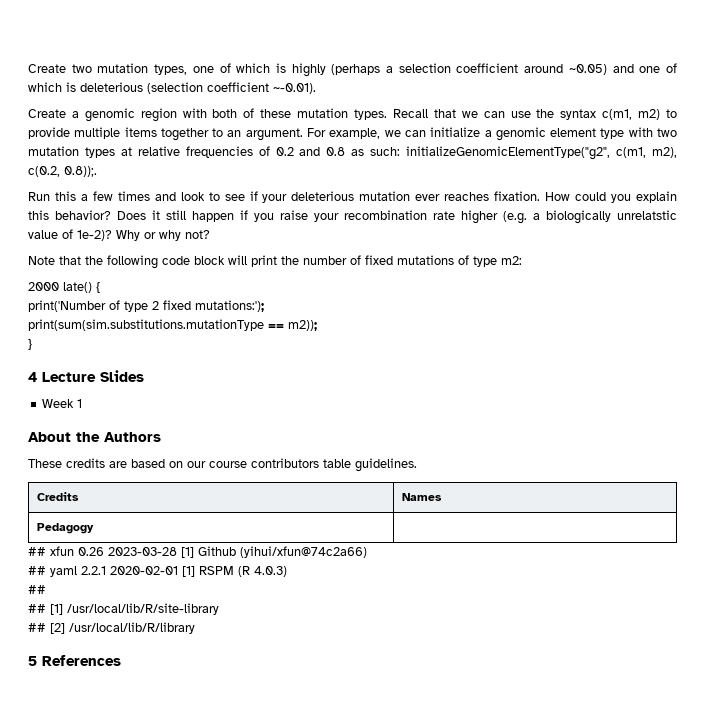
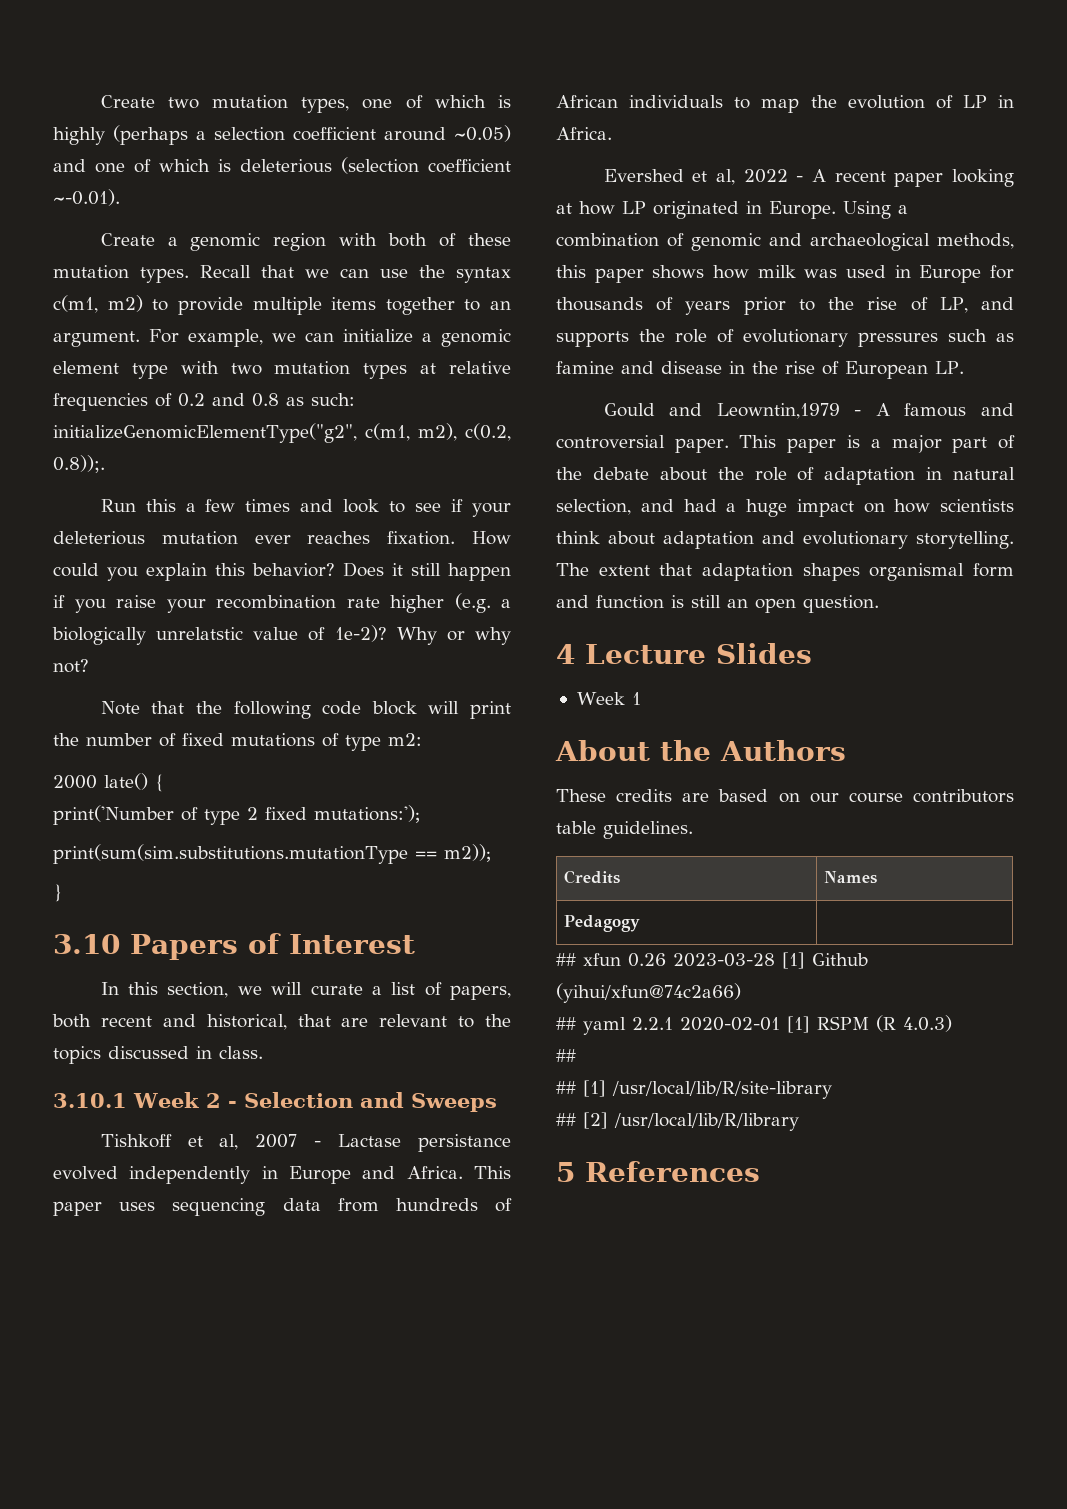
+ 3.10 Papers of Interest
+ In this section, we will curate a list of papers, both recent and historical, that are relevant to the topics discussed in class.
+ 3.10.1 Week 2 - Selection and Sweeps
+ Tishkoff et al, 2007 - Lactase persistance evolved independently in Europe and Africa. This paper uses sequencing data from hundreds of African individuals to map the evolution of LP in Africa.
+ Evershed et al, 2022 - A recent paper looking at how LP originated in Europe. Using a combination of genomic and archaeological methods, this paper shows how milk was used in Europe for thousands of years prior to the rise of LP, and supports the role of evolutionary pressures such as famine and disease in the rise of European LP.
+ Gould and Leowntin,1979 - A famous and controversial paper. This paper is a major part of the debate about the role of adaptation in natural selection, and had a huge impact on how scientists think about adaptation and evolutionary storytelling. The extent that adaptation shapes organismal form and function is still an open question.

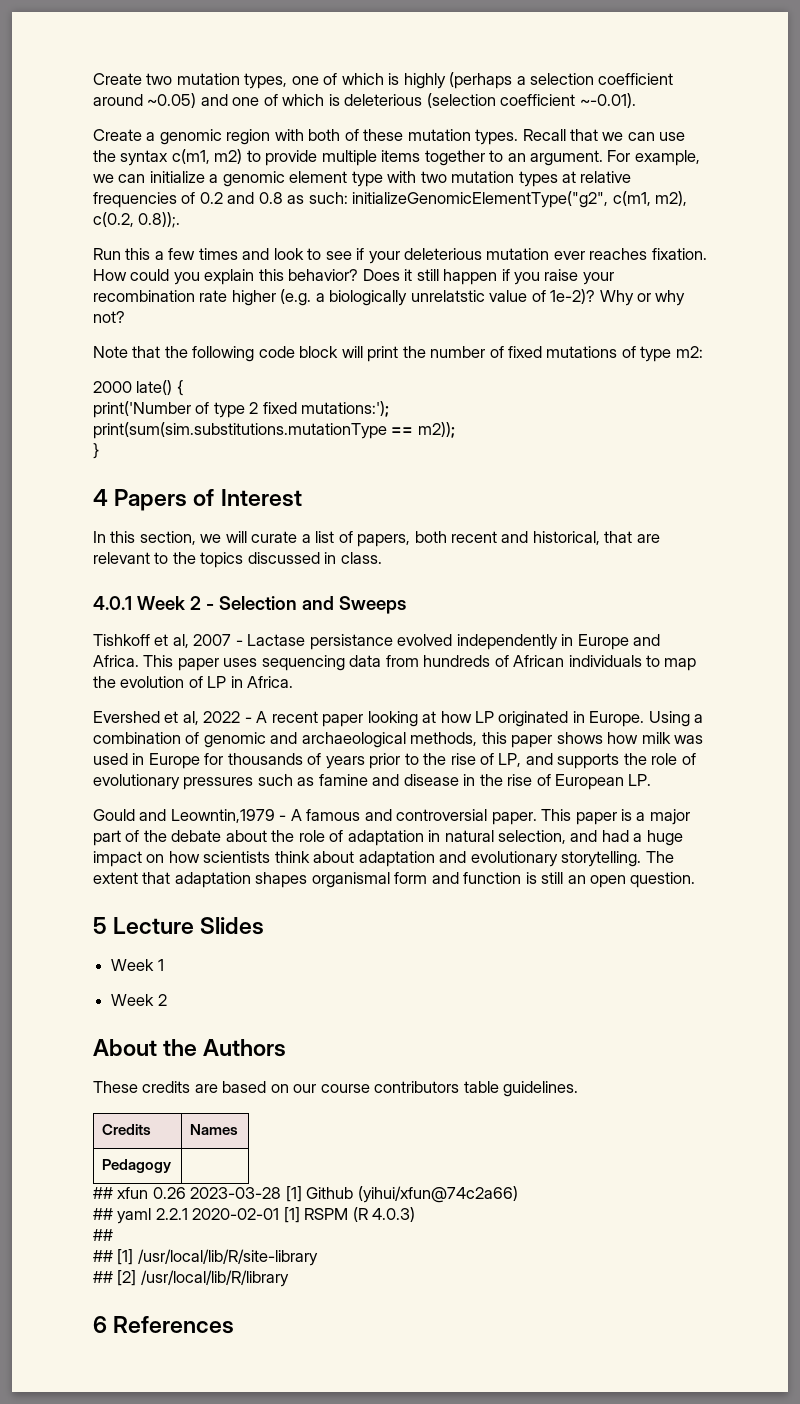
- 3.10 Papers of Interest
+ 4 Papers of Interest
- 3.10.1 Week 2 - Selection and Sweeps
+ 4.0.1 Week 2 - Selection and Sweeps
- 4 Lecture Slides
+ 5 Lecture Slides
  Week 1
+ Week 2
- 5 References
+ 6 References

